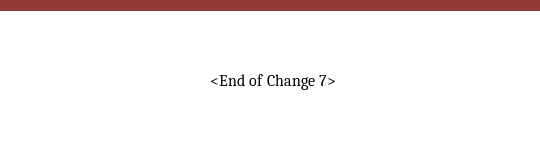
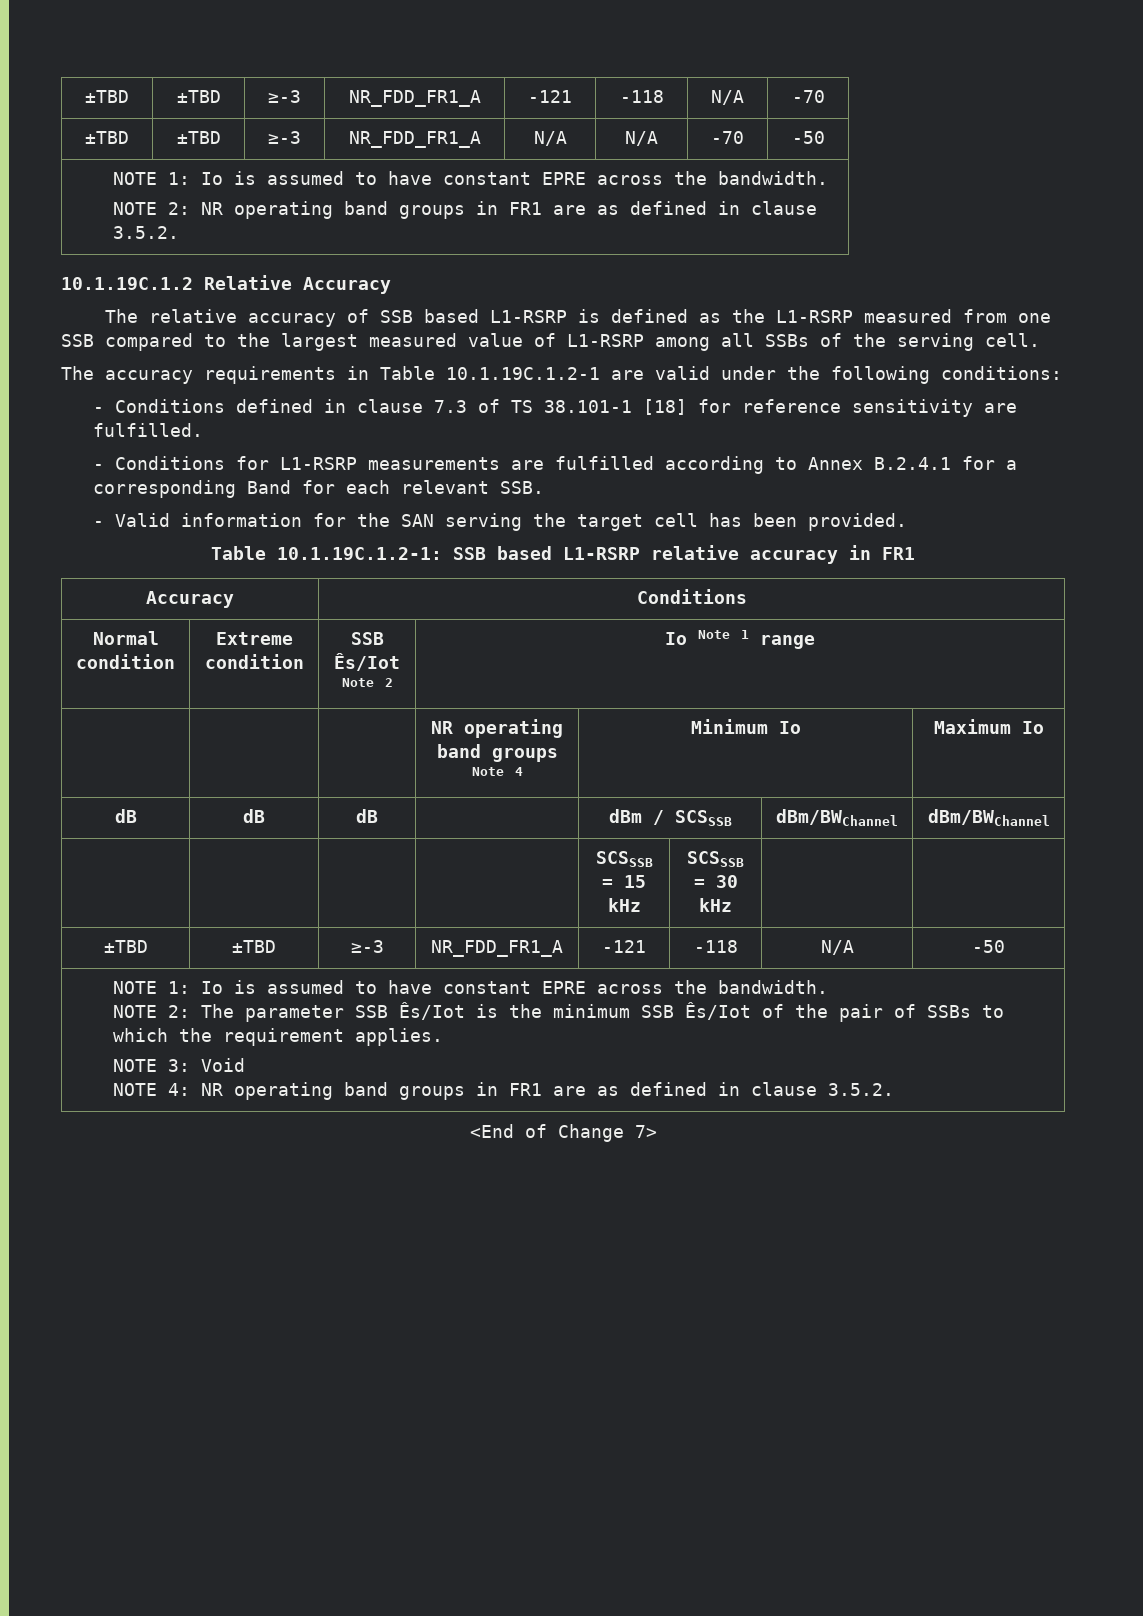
+ ±TBD | ±TBD | ≥-3 | NR_FDD_FR1_A | -121 | -118 | N/A | -70
+ ±TBD | ±TBD | ≥-3 | NR_FDD_FR1_A | N/A | N/A | -70 | -50
+ NOTE 1: Io is assumed to have constant EPRE across the bandwidth.
+ NOTE 2: NR operating band groups in FR1 are as defined in clause 3.5.2.
+ 10.1.19C.1.2 Relative Accuracy
+ The relative accuracy of SSB based L1-RSRP is defined as the L1-RSRP measured from one SSB compared to the largest measured value of L1-RSRP among all SSBs of the serving cell.
+ The accuracy requirements in Table 10.1.19C.1.2-1 are valid under the following conditions:
+ - Conditions defined in clause 7.3 of TS 38.101-1 [18] for reference sensitivity are fulfilled.
+ - Conditions for L1-RSRP measurements are fulfilled according to Annex B.2.4.1 for a corresponding Band for each relevant SSB.
+ - Valid information for the SAN serving the target cell has been provided.
+ Table 10.1.19C.1.2-1: SSB based L1-RSRP relative accuracy in FR1
+ Accuracy | Conditions
+ Normal condition | Extreme condition | SSB Ês/Iot Note 2 | Io Note 1 range
+ | | | NR operating band groups Note 4 | Minimum Io | Maximum Io
+ dB | dB | dB | | dBm / SCSSSB | dBm/BWChannel | dBm/BWChannel
+ | | | | SCSSSB = 15 kHz | SCSSSB = 30 kHz | |
+ ±TBD | ±TBD | ≥-3 | NR_FDD_FR1_A | -121 | -118 | N/A | -50
+ NOTE 1: Io is assumed to have constant EPRE across the bandwidth.
+ NOTE 2: The parameter SSB Ês/Iot is the minimum SSB Ês/Iot of the pair of SSBs to which the requirement applies.
+ NOTE 3: Void
+ NOTE 4: NR operating band groups in FR1 are as defined in clause 3.5.2.

